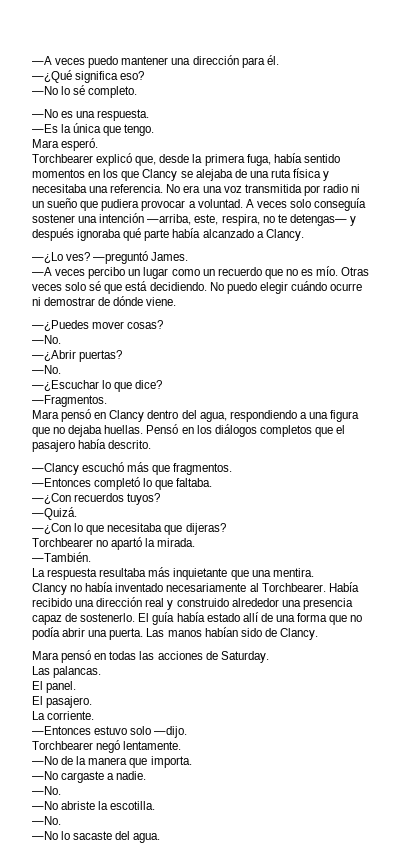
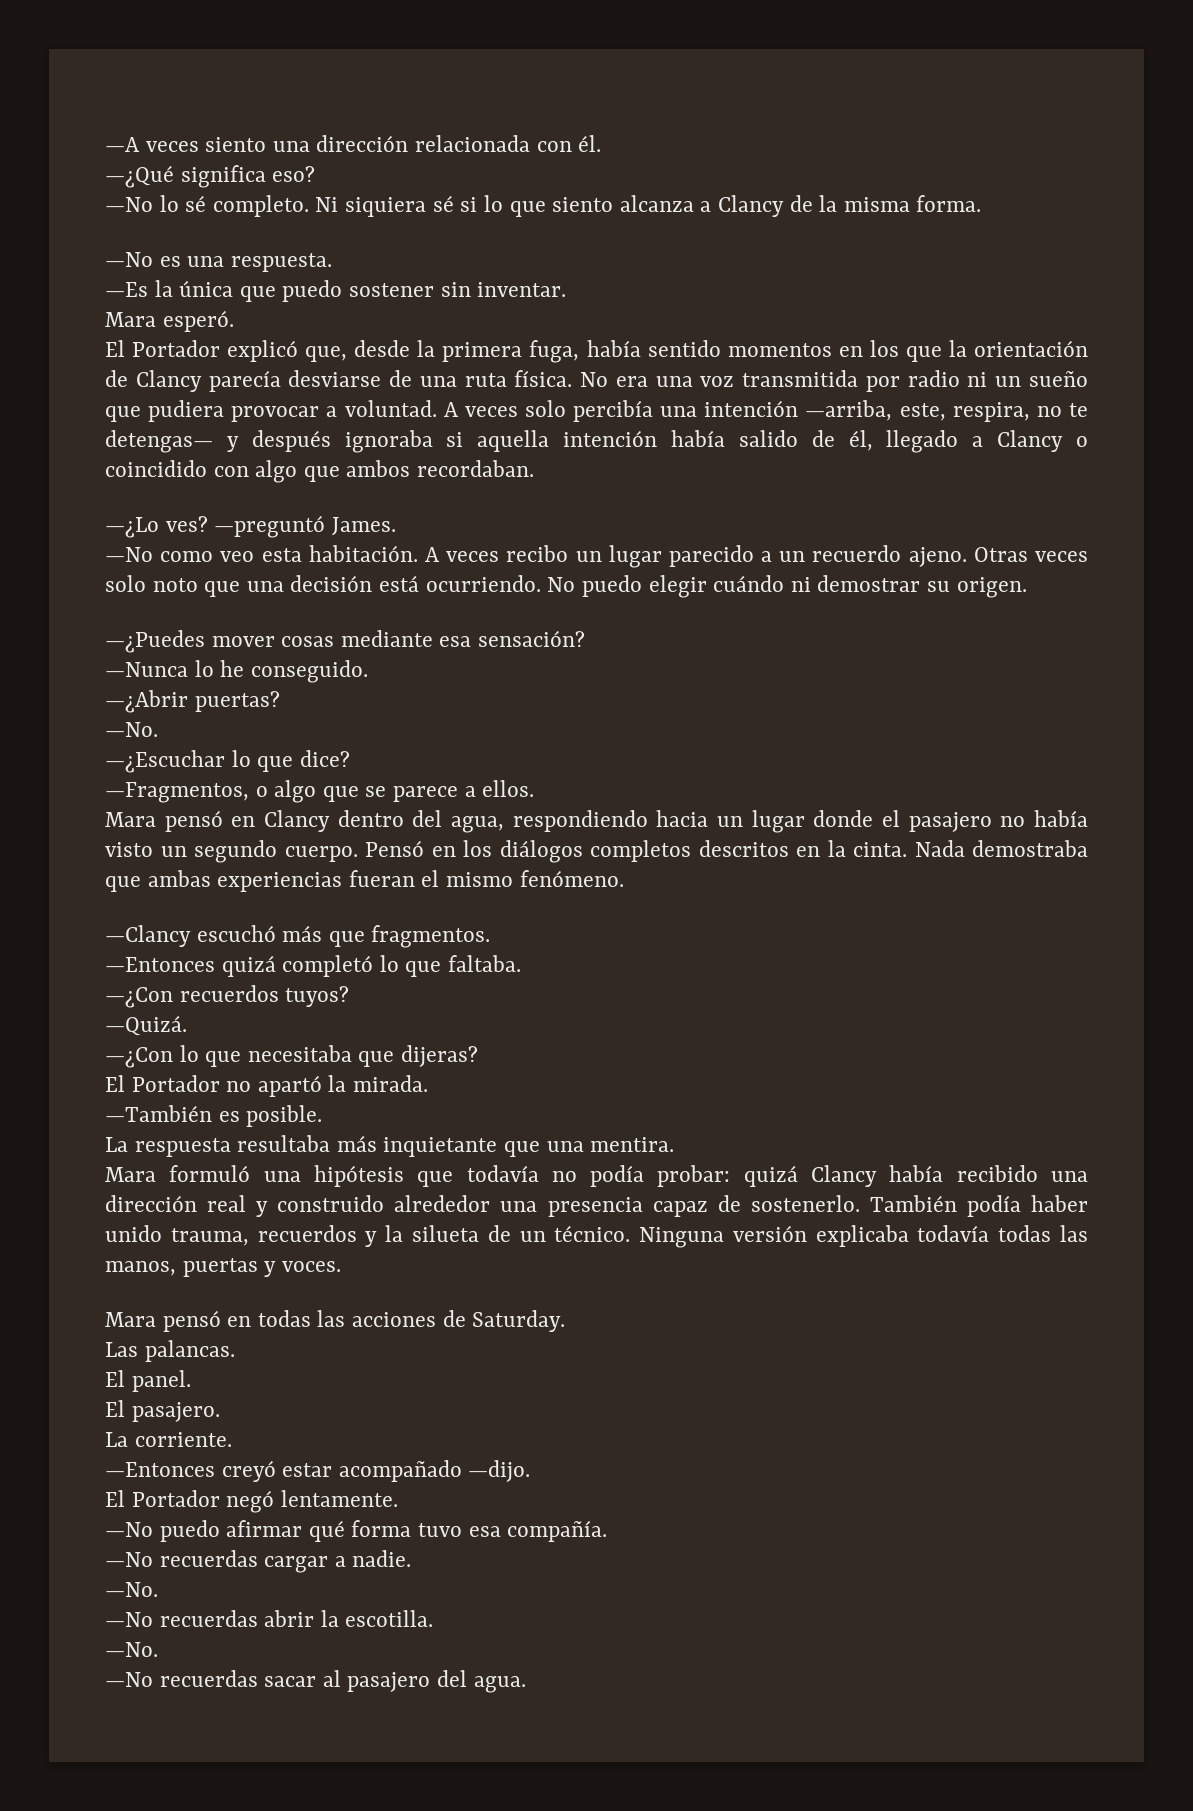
- —A veces puedo mantener una dirección para él.
+ —A veces siento una dirección relacionada con él.
+ Ni siquiera sé si lo que siento alcanza a Clancy de la misma forma.
- —Es la única que tengo.
+ —Es la única que puedo sostener sin inventar.
- Torchbearer explicó que, desde la primera fuga, había sentido momentos en los que Clancy se alejaba de una ruta física y necesitaba una referencia.
+ El Portador explicó que, desde la primera fuga, había sentido momentos en los que la orientación de Clancy parecía desviarse de una ruta física.
- A veces solo conseguía sostener una intención —arriba, este, respira, no te detengas— y después ignoraba qué parte había alcanzado a Clancy.
+ A veces solo percibía una intención —arriba, este, respira, no te detengas— y después ignoraba si aquella intención había salido de él, llegado a Clancy o coincidido con algo que ambos recordaban.
  —¿Lo ves? —preguntó James.
- —A veces percibo un lugar como un recuerdo que no es mío. Otras veces solo sé que está decidiendo.
+ —No como veo esta habitación. A veces recibo un lugar parecido a un recuerdo ajeno. Otras veces solo noto que una decisión está ocurriendo.
- No puedo elegir cuándo ocurre ni demostrar de dónde viene.
+ No puedo elegir cuándo ni demostrar su origen.
- —¿Puedes mover cosas?
- —No.
+ —¿Puedes mover cosas mediante esa sensación?
+ —Nunca lo he conseguido.
- —Fragmentos.
+ —Fragmentos, o algo que se parece a ellos.
- Mara pensó en Clancy dentro del agua, respondiendo a una figura que no dejaba huellas.
+ Mara pensó en Clancy dentro del agua, respondiendo hacia un lugar donde el pasajero no había visto un segundo cuerpo.
- Pensó en los diálogos completos que el pasajero había descrito.
+ Pensó en los diálogos completos descritos en la cinta. Nada demostraba que ambas experiencias fueran el mismo fenómeno.
- —Entonces completó lo que faltaba.
+ —Entonces quizá completó lo que faltaba.
- Torchbearer no apartó la mirada.
+ El Portador no apartó la mirada.
- —También.
+ —También es posible.
- Clancy no había inventado necesariamente al Torchbearer. Había recibido una dirección real y construido alrededor una presencia capaz de sostenerlo.
+ Mara formuló una hipótesis que todavía no podía probar: quizá Clancy había recibido una dirección real y construido alrededor una presencia capaz de sostenerlo.
- El guía había estado allí de una forma que no podía abrir una puerta. Las manos habían sido de Clancy.
+ También podía haber unido trauma, recuerdos y la silueta de un técnico. Ninguna versión explicaba todavía todas las manos, puertas y voces.
- —Entonces estuvo solo —dijo.
+ —Entonces creyó estar acompañado —dijo.
- Torchbearer negó lentamente.
+ El Portador negó lentamente.
- —No de la manera que importa.
- —No cargaste a nadie.
+ —No puedo afirmar qué forma tuvo esa compañía.
+ —No recuerdas cargar a nadie.
- —No abriste la escotilla.
+ —No recuerdas abrir la escotilla.
- —No lo sacaste del agua.
+ —No recuerdas sacar al pasajero del agua.

